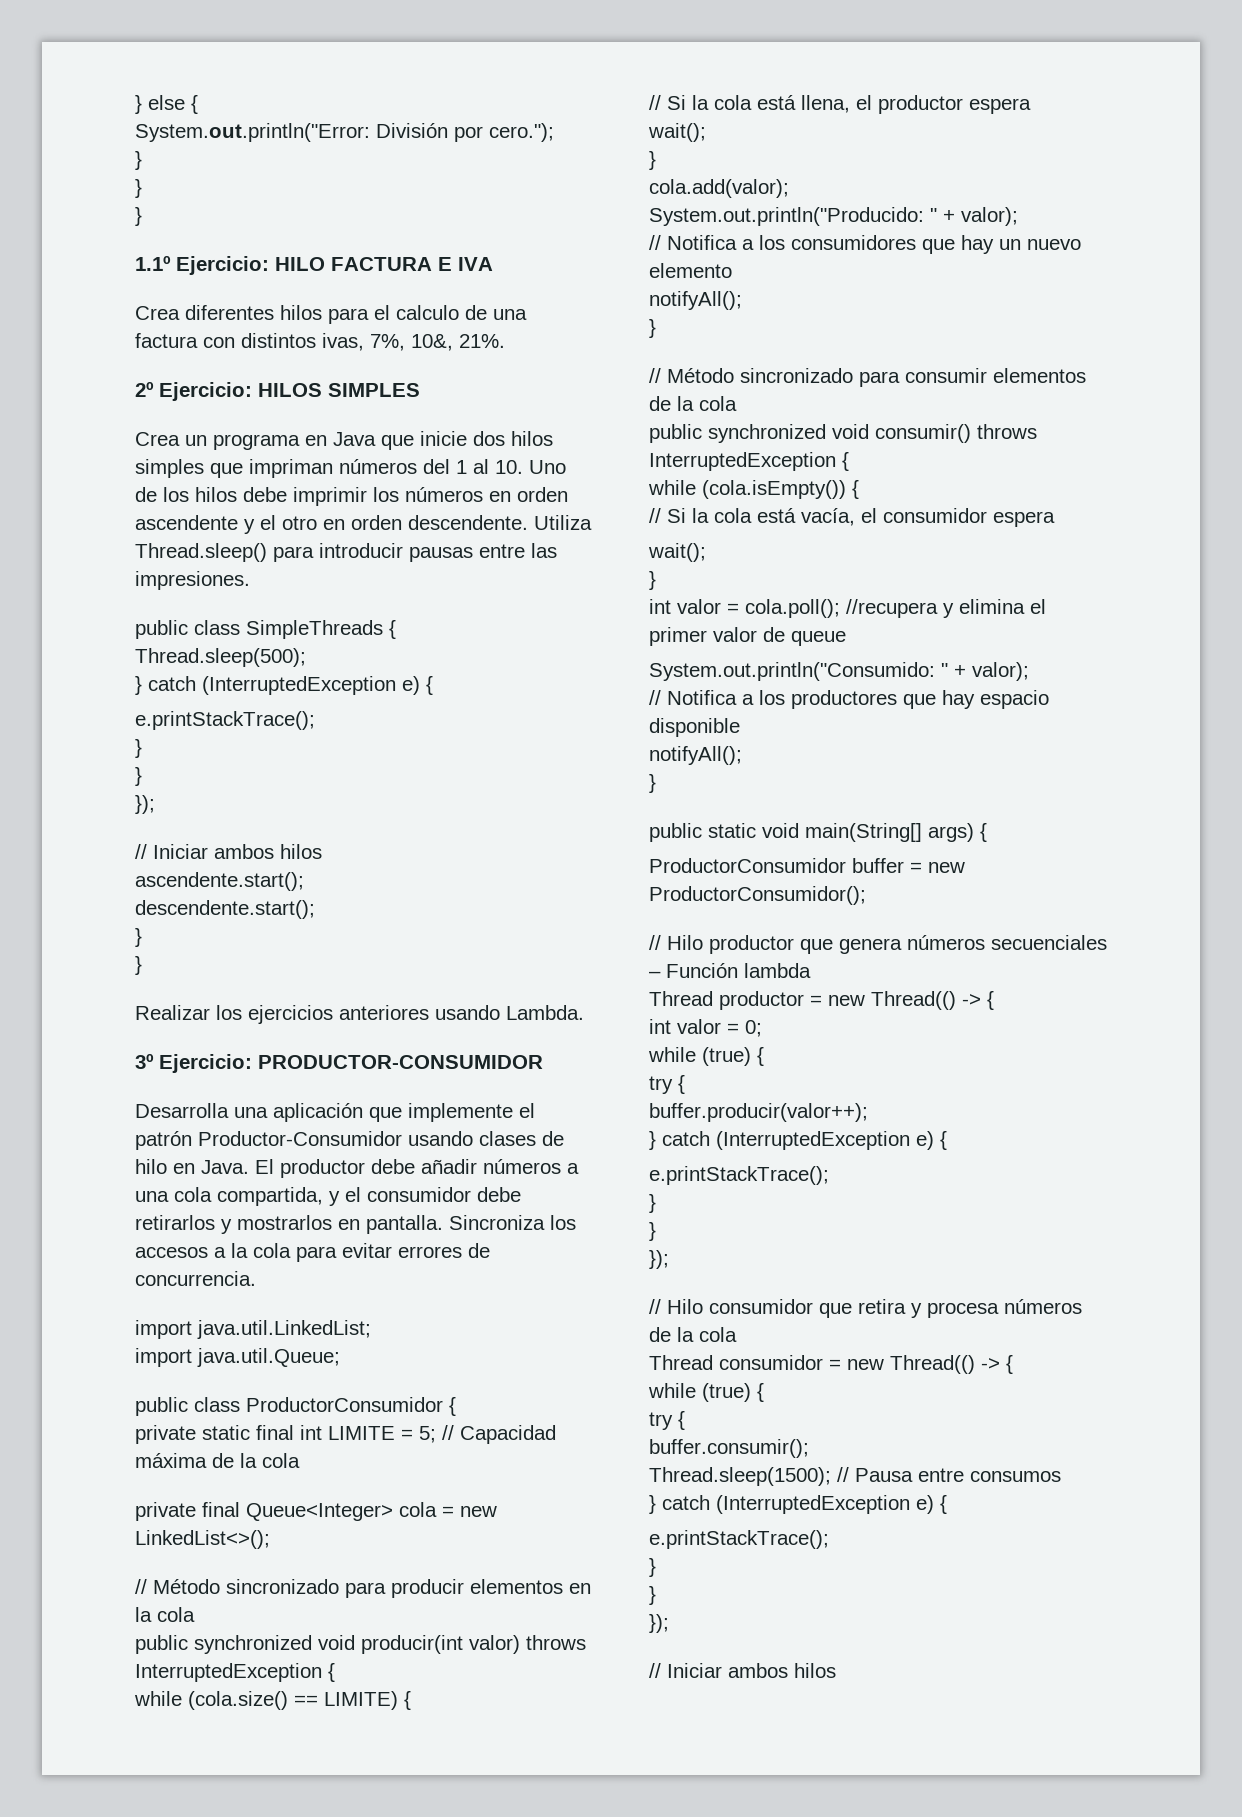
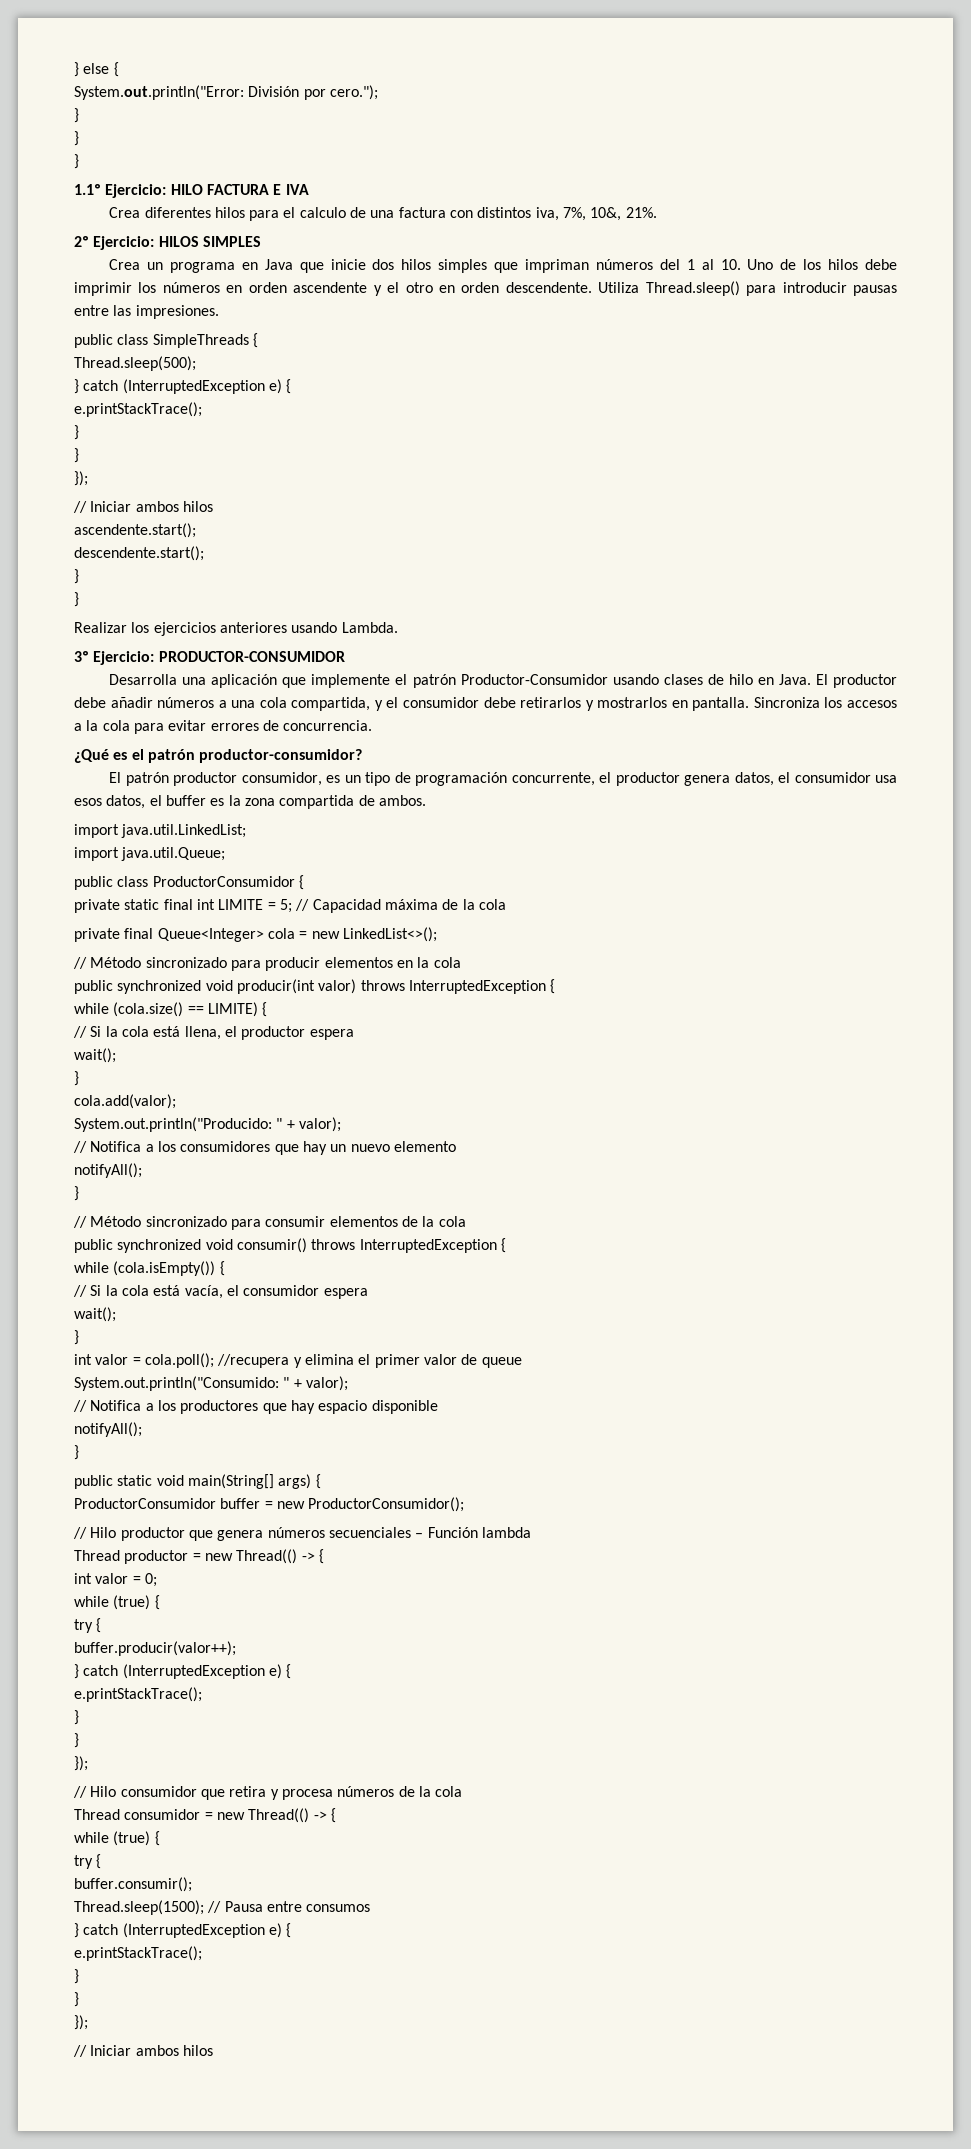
- Crea diferentes hilos para el calculo de una factura con distintos ivas, 7%, 10&, 21%.
+ Crea diferentes hilos para el calculo de una factura con distintos iva, 7%, 10&, 21%.
+ ¿Qué es el patrón productor-consumidor?
+ El patrón productor consumidor, es un tipo de programación concurrente, el productor genera datos, el consumidor usa esos datos, el buffer es la zona compartida de ambos.

